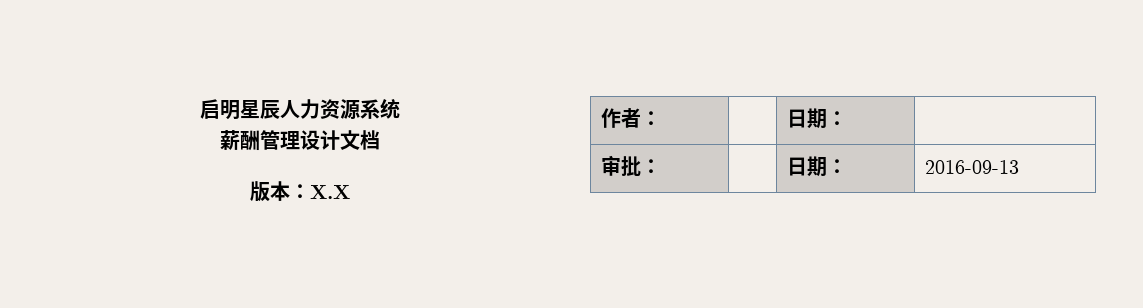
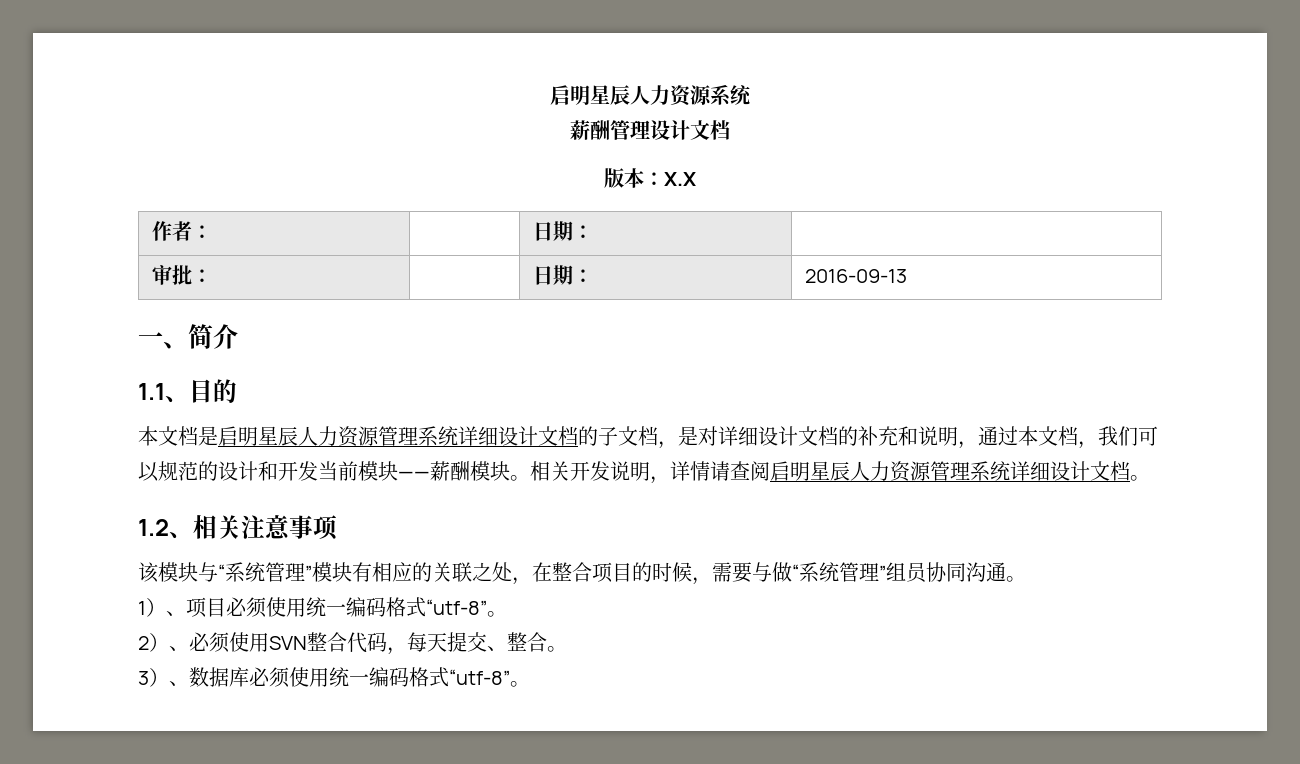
+ 一、简介
+ 1.1、目的
+ 本文档是启明星辰人力资源管理系统详细设计文档的子文档，是对详细设计文档的补充和说明，通过本文档，我们可以规范的设计和开发当前模块——薪酬模块。相关开发说明，详情请查阅启明星辰人力资源管理系统详细设计文档。
+ 1.2、相关注意事项
+ 该模块与“系统管理”模块有相应的关联之处，在整合项目的时候，需要与做“系统管理”组员协同沟通。
+ 1）、项目必须使用统一编码格式“utf-8”。
+ 2）、必须使用SVN整合代码，每天提交、整合。
+ 3）、数据库必须使用统一编码格式“utf-8”。

